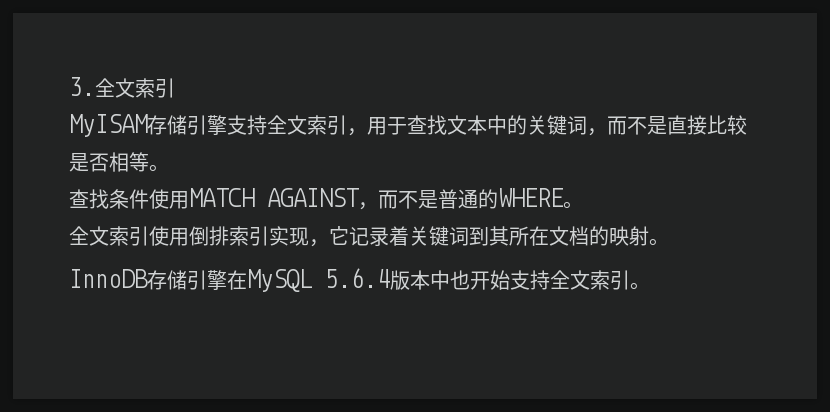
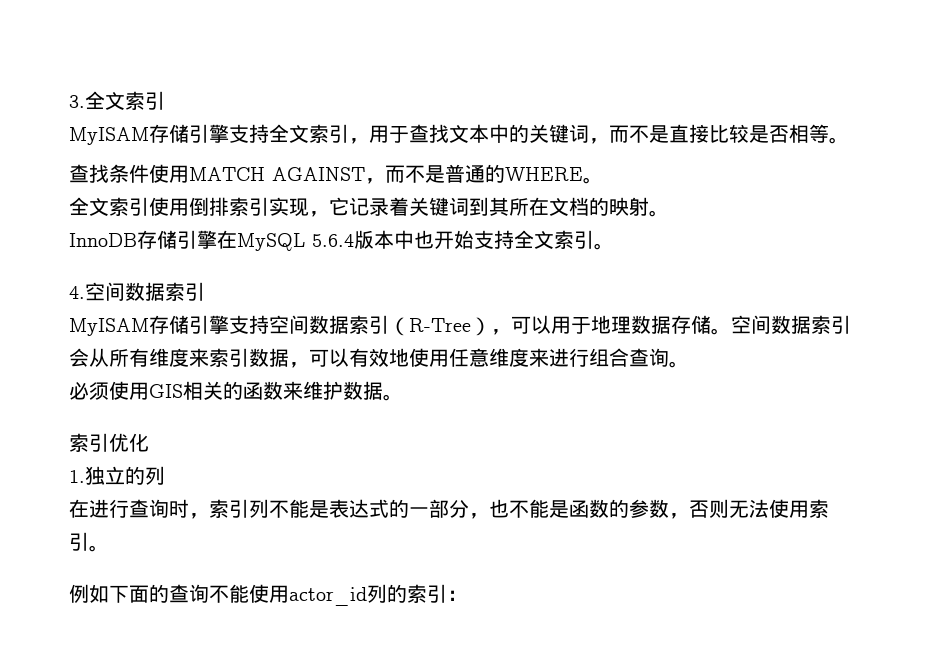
+ 4.空间数据索引
+ MyISAM存储引擎支持空间数据索引（R-Tree），可以用于地理数据存储。空间数据索引会从所有维度来索引数据，可以有效地使用任意维度来进行组合查询。
+ 必须使用GIS相关的函数来维护数据。
+ 索引优化
+ 1.独立的列
+ 在进行查询时，索引列不能是表达式的一部分，也不能是函数的参数，否则无法使用索引。
+ 例如下面的查询不能使用actor_id列的索引：

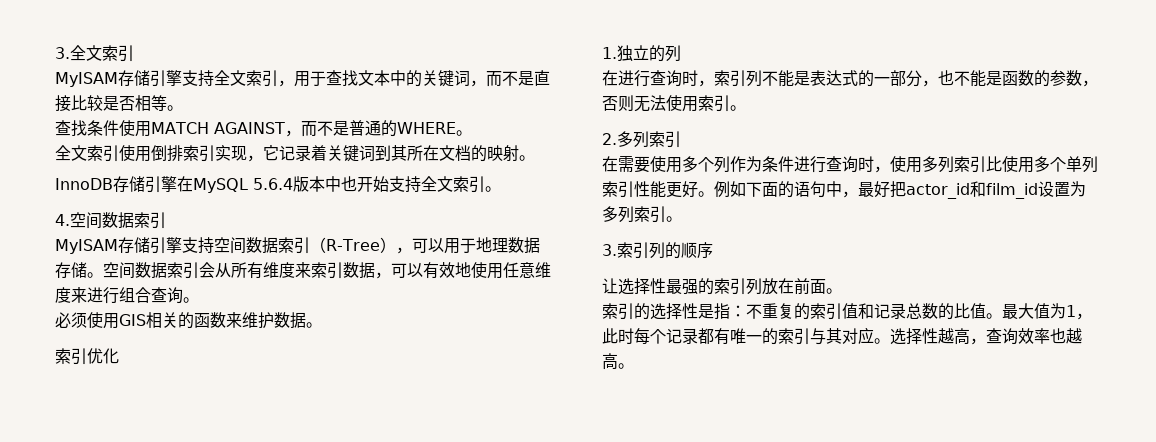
- 例如下面的查询不能使用actor_id列的索引：
+ 2.多列索引
+ 在需要使用多个列作为条件进行查询时，使用多列索引比使用多个单列索引性能更好。例如下面的语句中，最好把actor_id和film_id设置为多列索引。
+ 3.索引列的顺序
+ 让选择性最强的索引列放在前面。
+ 索引的选择性是指：不重复的索引值和记录总数的比值。最大值为1，此时每个记录都有唯一的索引与其对应。选择性越高，查询效率也越高。

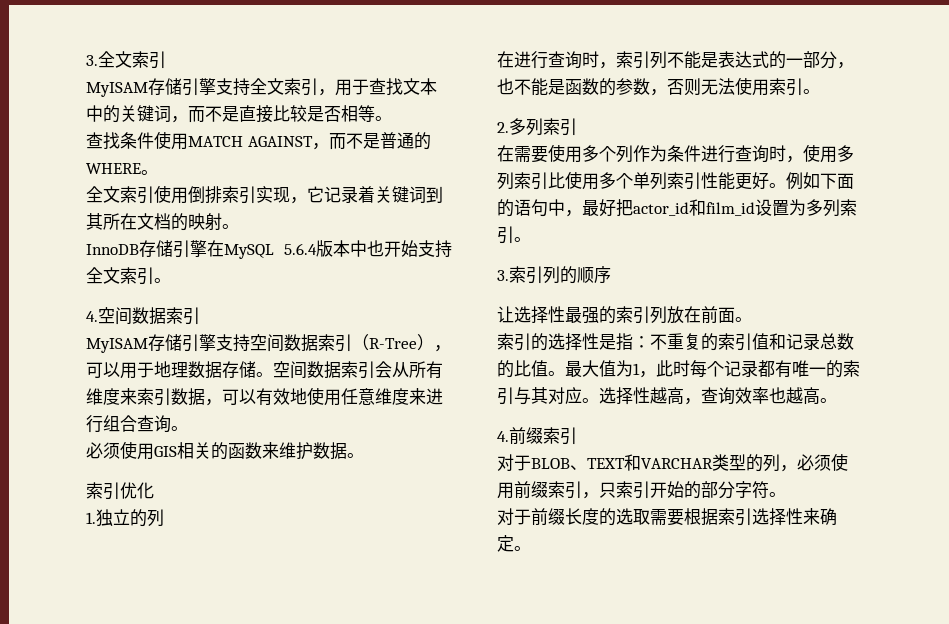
+ 4.前缀索引
+ 对于BLOB、TEXT和VARCHAR类型的列，必须使用前缀索引，只索引开始的部分字符。
+ 对于前缀长度的选取需要根据索引选择性来确定。

